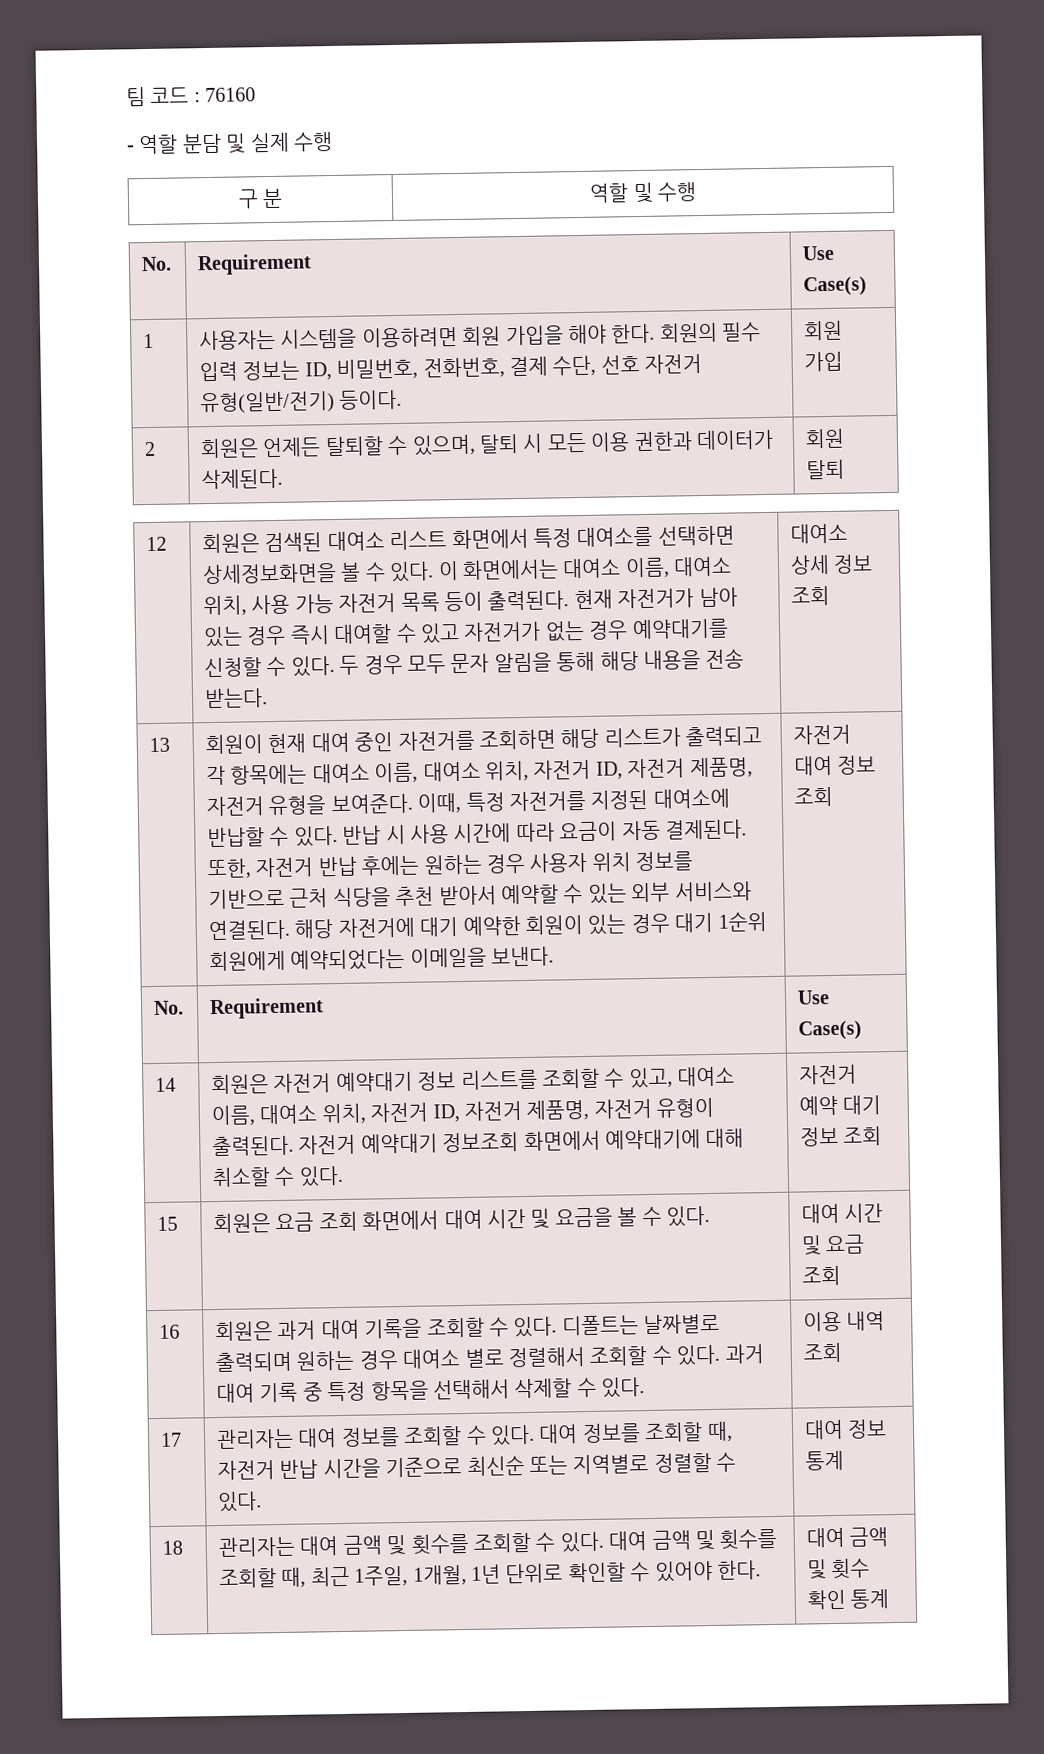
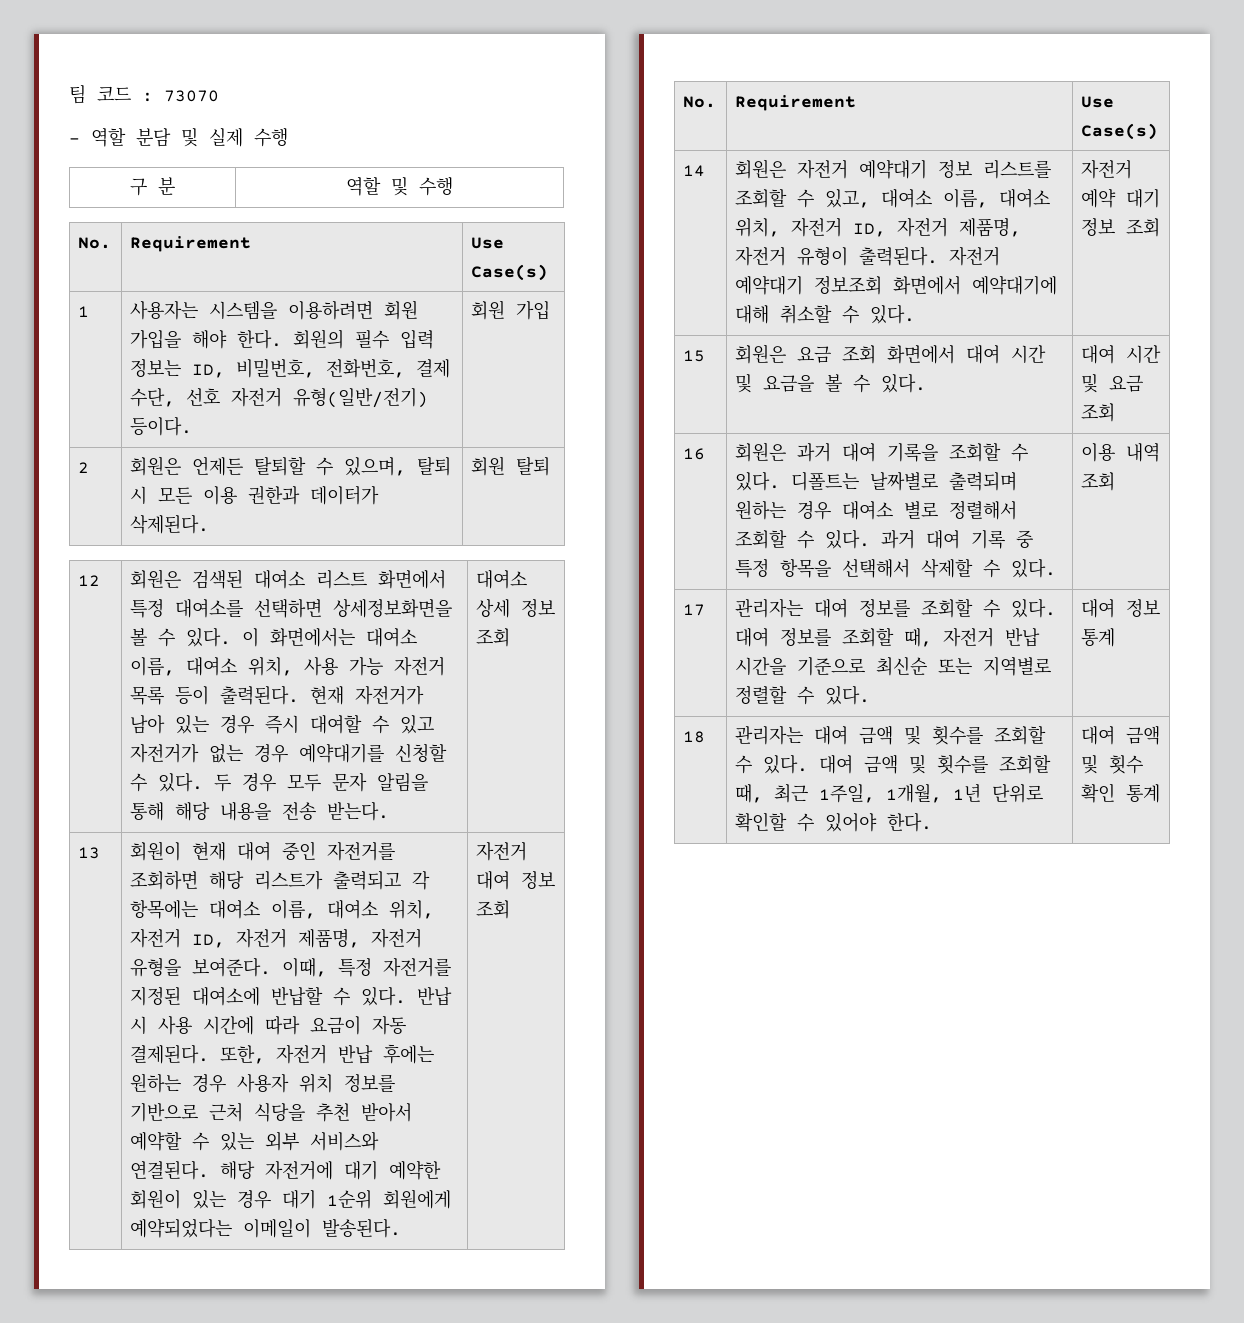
- 팀 코드 : 76160
+ 팀 코드 : 73070
- 해당 자전거에 대기 예약한 회원이 있는 경우 대기 1순위 회원에게 예약되었다는 이메일을 보낸다.
+ 해당 자전거에 대기 예약한 회원이 있는 경우 대기 1순위 회원에게 예약되었다는 이메일이 발송된다.

